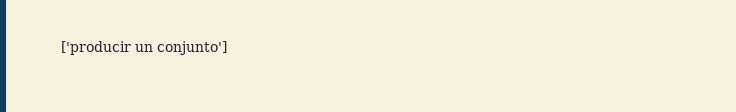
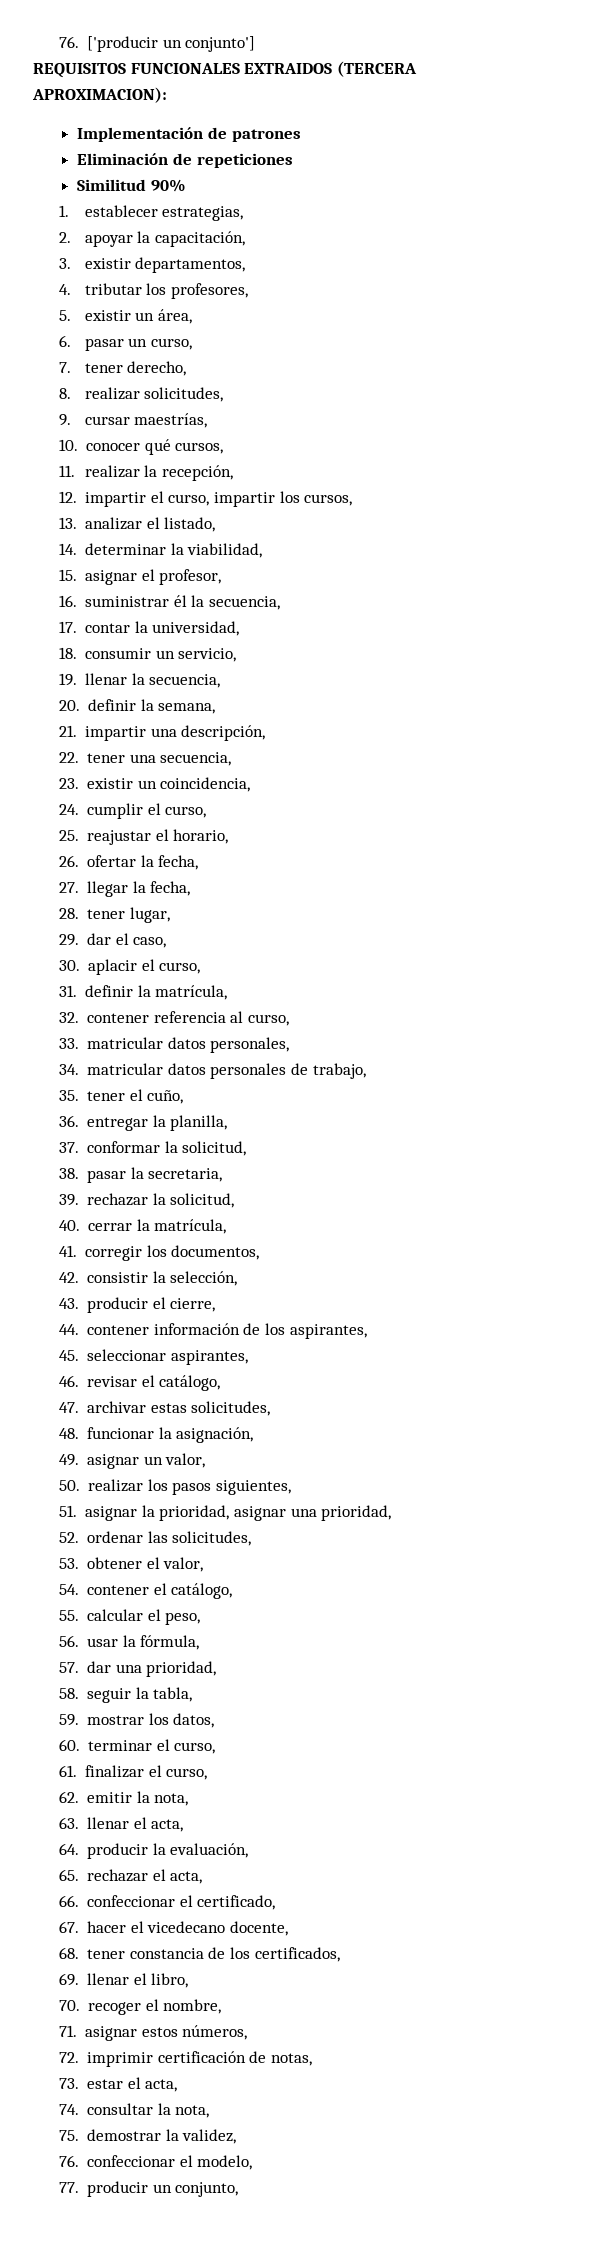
- ['producir un conjunto']
+ 76. ['producir un conjunto']
+ REQUISITOS FUNCIONALES EXTRAIDOS (TERCERA APROXIMACION):
+ Implementación de patrones
+ Eliminación de repeticiones
+ Similitud 90%
+ 1. establecer estrategias,
+ 2. apoyar la capacitación,
+ 3. existir departamentos,
+ 4. tributar los profesores,
+ 5. existir un área,
+ 6. pasar un curso,
+ 7. tener derecho,
+ 8. realizar solicitudes,
+ 9. cursar maestrías,
+ 10. conocer qué cursos,
+ 11. realizar la recepción,
+ 12. impartir el curso, impartir los cursos,
+ 13. analizar el listado,
+ 14. determinar la viabilidad,
+ 15. asignar el profesor,
+ 16. suministrar él la secuencia,
+ 17. contar la universidad,
+ 18. consumir un servicio,
+ 19. llenar la secuencia,
+ 20. definir la semana,
+ 21. impartir una descripción,
+ 22. tener una secuencia,
+ 23. existir un coincidencia,
+ 24. cumplir el curso,
+ 25. reajustar el horario,
+ 26. ofertar la fecha,
+ 27. llegar la fecha,
+ 28. tener lugar,
+ 29. dar el caso,
+ 30. aplacir el curso,
+ 31. definir la matrícula,
+ 32. contener referencia al curso,
+ 33. matricular datos personales,
+ 34. matricular datos personales de trabajo,
+ 35. tener el cuño,
+ 36. entregar la planilla,
+ 37. conformar la solicitud,
+ 38. pasar la secretaria,
+ 39. rechazar la solicitud,
+ 40. cerrar la matrícula,
+ 41. corregir los documentos,
+ 42. consistir la selección,
+ 43. producir el cierre,
+ 44. contener información de los aspirantes,
+ 45. seleccionar aspirantes,
+ 46. revisar el catálogo,
+ 47. archivar estas solicitudes,
+ 48. funcionar la asignación,
+ 49. asignar un valor,
+ 50. realizar los pasos siguientes,
+ 51. asignar la prioridad, asignar una prioridad,
+ 52. ordenar las solicitudes,
+ 53. obtener el valor,
+ 54. contener el catálogo,
+ 55. calcular el peso,
+ 56. usar la fórmula,
+ 57. dar una prioridad,
+ 58. seguir la tabla,
+ 59. mostrar los datos,
+ 60. terminar el curso,
+ 61. finalizar el curso,
+ 62. emitir la nota,
+ 63. llenar el acta,
+ 64. producir la evaluación,
+ 65. rechazar el acta,
+ 66. confeccionar el certificado,
+ 67. hacer el vicedecano docente,
+ 68. tener constancia de los certificados,
+ 69. llenar el libro,
+ 70. recoger el nombre,
+ 71. asignar estos números,
+ 72. imprimir certificación de notas,
+ 73. estar el acta,
+ 74. consultar la nota,
+ 75. demostrar la validez,
+ 76. confeccionar el modelo,
+ 77. producir un conjunto,

